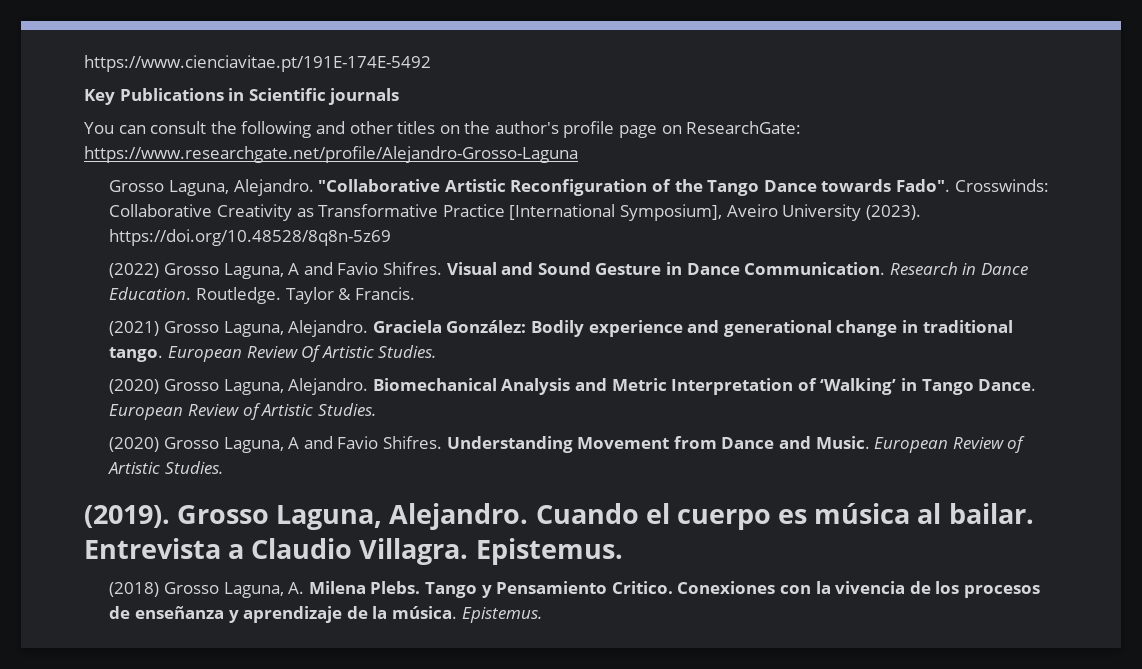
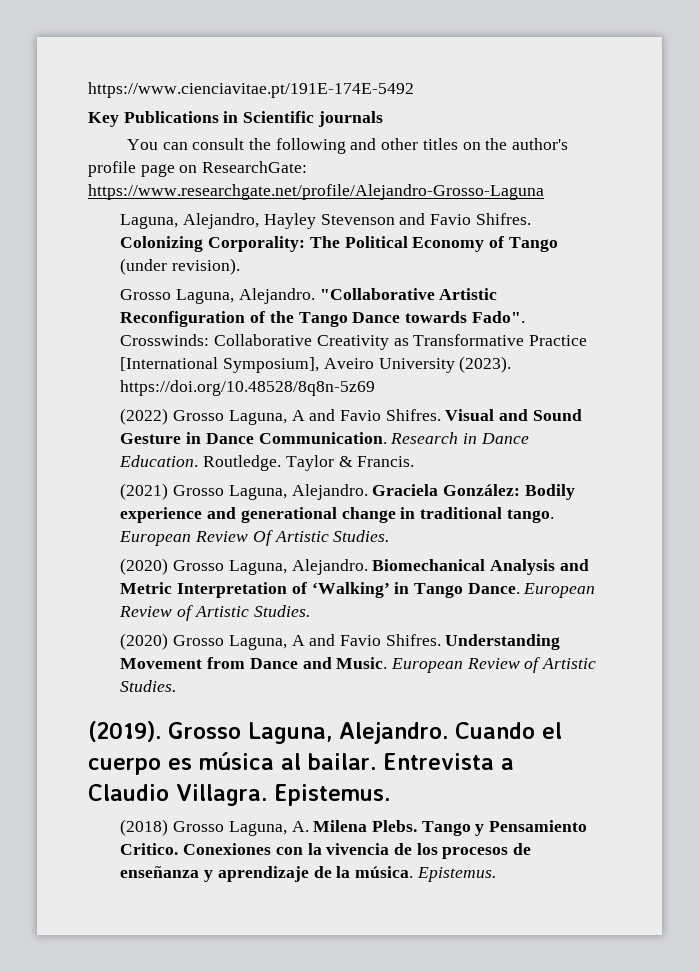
+ Laguna, Alejandro, Hayley Stevenson and Favio Shifres. Colonizing Corporality: The Political Economy of Tango (under revision).

